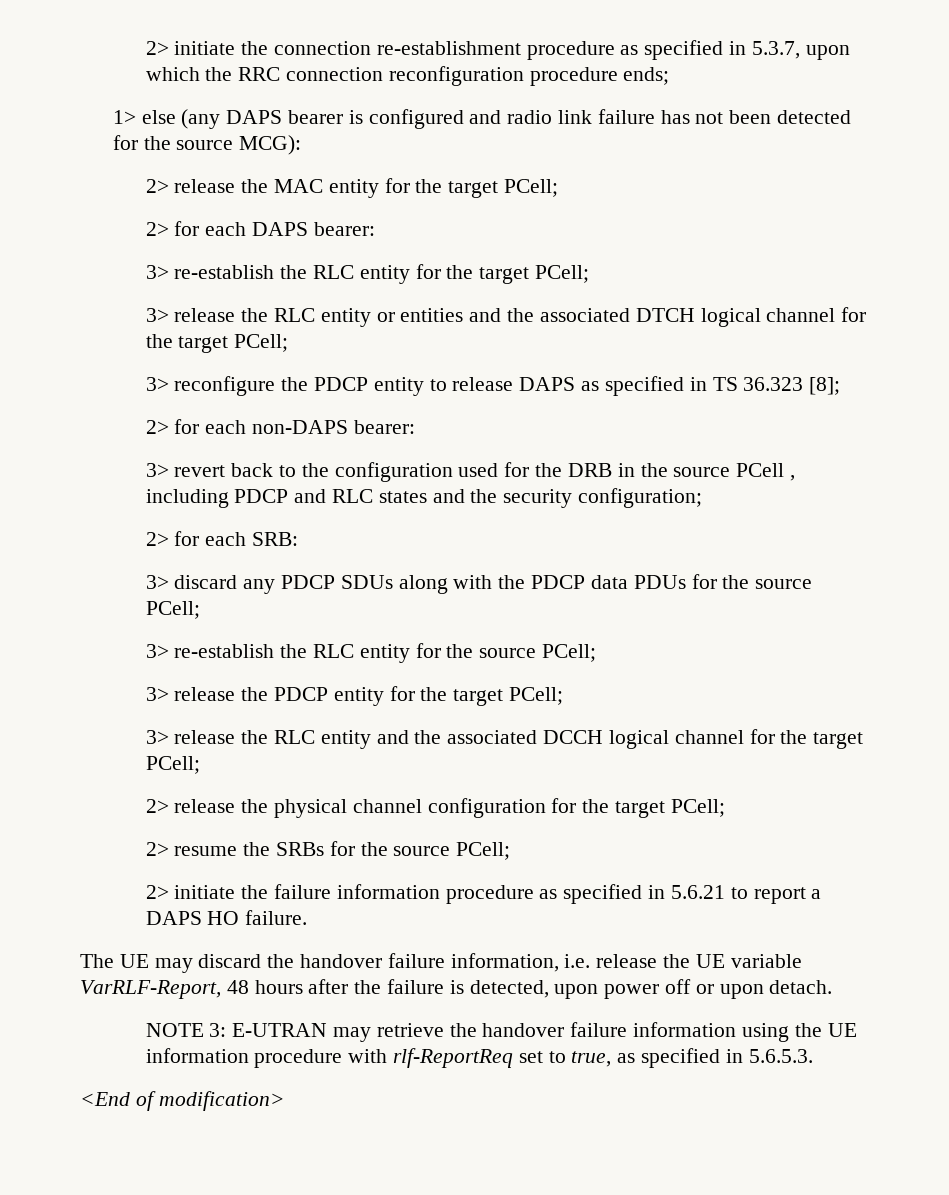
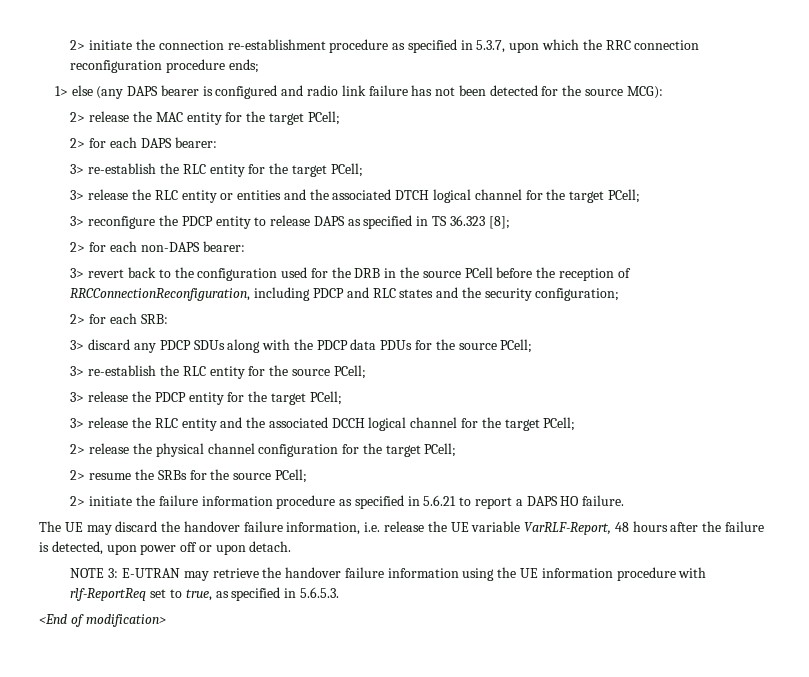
- 3> revert back to the configuration used for the DRB in the source PCell , including PDCP and RLC states and the security configuration;
+ 3> revert back to the configuration used for the DRB in the source PCell before the reception of RRCConnectionReconfiguration, including PDCP and RLC states and the security configuration;

